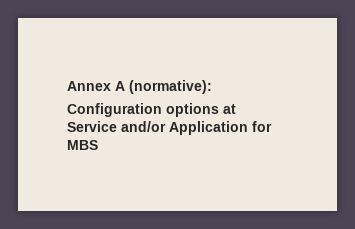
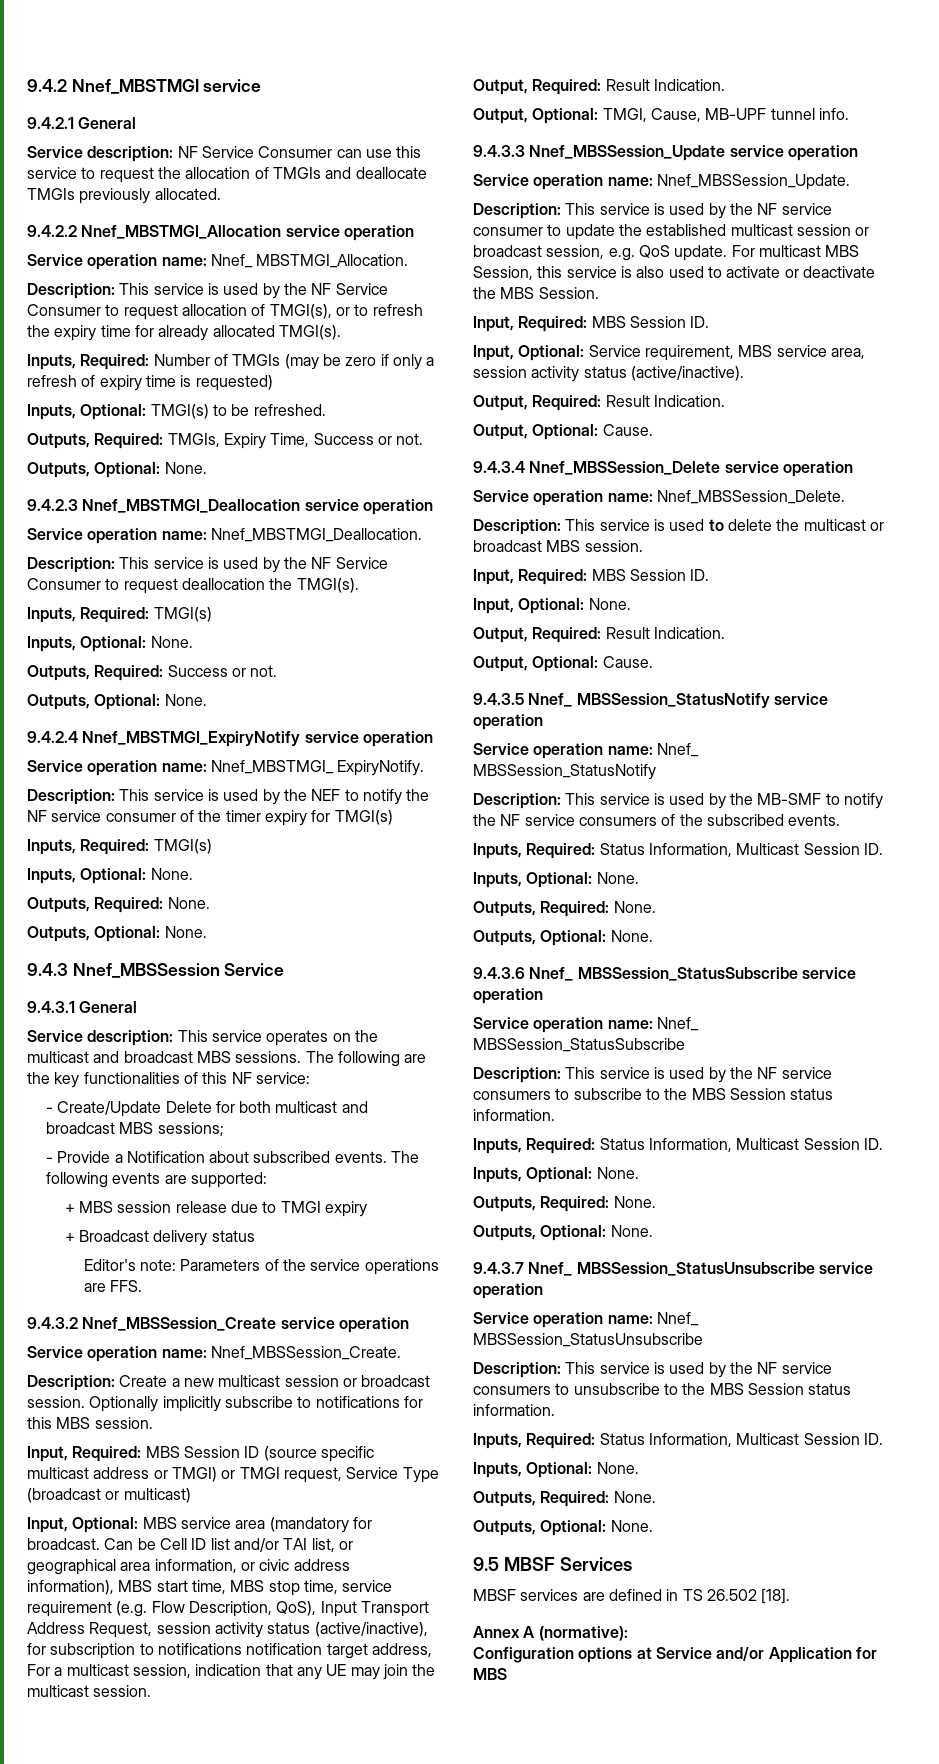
+ 9.4.2 Nnef_MBSTMGI service
+ 9.4.2.1 General
+ Service description: NF Service Consumer can use this service to request the allocation of TMGIs and deallocate TMGIs previously allocated.
+ 9.4.2.2 Nnef_MBSTMGI_Allocation service operation
+ Service operation name: Nnef_ MBSTMGI_Allocation.
+ Description: This service is used by the NF Service Consumer to request allocation of TMGI(s), or to refresh the expiry time for already allocated TMGI(s).
+ Inputs, Required: Number of TMGIs (may be zero if only a refresh of expiry time is requested)
+ Inputs, Optional: TMGI(s) to be refreshed.
+ Outputs, Required: TMGIs, Expiry Time, Success or not.
+ Outputs, Optional: None.
+ 9.4.2.3 Nnef_MBSTMGI_Deallocation service operation
+ Service operation name: Nnef_MBSTMGI_Deallocation.
+ Description: This service is used by the NF Service Consumer to request deallocation the TMGI(s).
+ Inputs, Required: TMGI(s)
+ Inputs, Optional: None.
+ Outputs, Required: Success or not.
+ Outputs, Optional: None.
+ 9.4.2.4 Nnef_MBSTMGI_ExpiryNotify service operation
+ Service operation name: Nnef_MBSTMGI_ ExpiryNotify.
+ Description: This service is used by the NEF to notify the NF service consumer of the timer expiry for TMGI(s)
+ Inputs, Required: TMGI(s)
+ Inputs, Optional: None.
+ Outputs, Required: None.
+ Outputs, Optional: None.
+ 9.4.3 Nnef_MBSSession Service
+ 9.4.3.1 General
+ Service description: This service operates on the multicast and broadcast MBS sessions. The following are the key functionalities of this NF service:
+ - Create/Update Delete for both multicast and broadcast MBS sessions;
+ - Provide a Notification about subscribed events. The following events are supported:
+ + MBS session release due to TMGI expiry
+ + Broadcast delivery status
+ Editor's note: Parameters of the service operations are FFS.
+ 9.4.3.2 Nnef_MBSSession_Create service operation
+ Service operation name: Nnef_MBSSession_Create.
+ Description: Create a new multicast session or broadcast session. Optionally implicitly subscribe to notifications for this MBS session.
+ Input, Required: MBS Session ID (source specific multicast address or TMGI) or TMGI request, Service Type (broadcast or multicast)
+ Input, Optional: MBS service area (mandatory for broadcast. Can be Cell ID list and/or TAI list, or geographical area information, or civic address information), MBS start time, MBS stop time, service requirement (e.g. Flow Description, QoS), Input Transport Address Request, session activity status (active/inactive), for subscription to notifications notification target address, For a multicast session, indication that any UE may join the multicast session.
+ Output, Required: Result Indication.
+ Output, Optional: TMGI, Cause, MB-UPF tunnel info.
+ 9.4.3.3 Nnef_MBSSession_Update service operation
+ Service operation name: Nnef_MBSSession_Update.
+ Description: This service is used by the NF service consumer to update the established multicast session or broadcast session, e.g. QoS update. For multicast MBS Session, this service is also used to activate or deactivate the MBS Session.
+ Input, Required: MBS Session ID.
+ Input, Optional: Service requirement, MBS service area, session activity status (active/inactive).
+ Output, Required: Result Indication.
+ Output, Optional: Cause.
+ 9.4.3.4 Nnef_MBSSession_Delete service operation
+ Service operation name: Nnef_MBSSession_Delete.
+ Description: This service is used to delete the multicast or broadcast MBS session.
+ Input, Required: MBS Session ID.
+ Input, Optional: None.
+ Output, Required: Result Indication.
+ Output, Optional: Cause.
+ 9.4.3.5 Nnef_ MBSSession_StatusNotify service operation
+ Service operation name: Nnef_ MBSSession_StatusNotify
+ Description: This service is used by the MB-SMF to notify the NF service consumers of the subscribed events.
+ Inputs, Required: Status Information, Multicast Session ID.
+ Inputs, Optional: None.
+ Outputs, Required: None.
+ Outputs, Optional: None.
+ 9.4.3.6 Nnef_ MBSSession_StatusSubscribe service operation
+ Service operation name: Nnef_ MBSSession_StatusSubscribe
+ Description: This service is used by the NF service consumers to subscribe to the MBS Session status information.
+ Inputs, Required: Status Information, Multicast Session ID.
+ Inputs, Optional: None.
+ Outputs, Required: None.
+ Outputs, Optional: None.
+ 9.4.3.7 Nnef_ MBSSession_StatusUnsubscribe service operation
+ Service operation name: Nnef_ MBSSession_StatusUnsubscribe
+ Description: This service is used by the NF service consumers to unsubscribe to the MBS Session status information.
+ Inputs, Required: Status Information, Multicast Session ID.
+ Inputs, Optional: None.
+ Outputs, Required: None.
+ Outputs, Optional: None.
+ 9.5 MBSF Services
+ MBSF services are defined in TS 26.502 [18].

